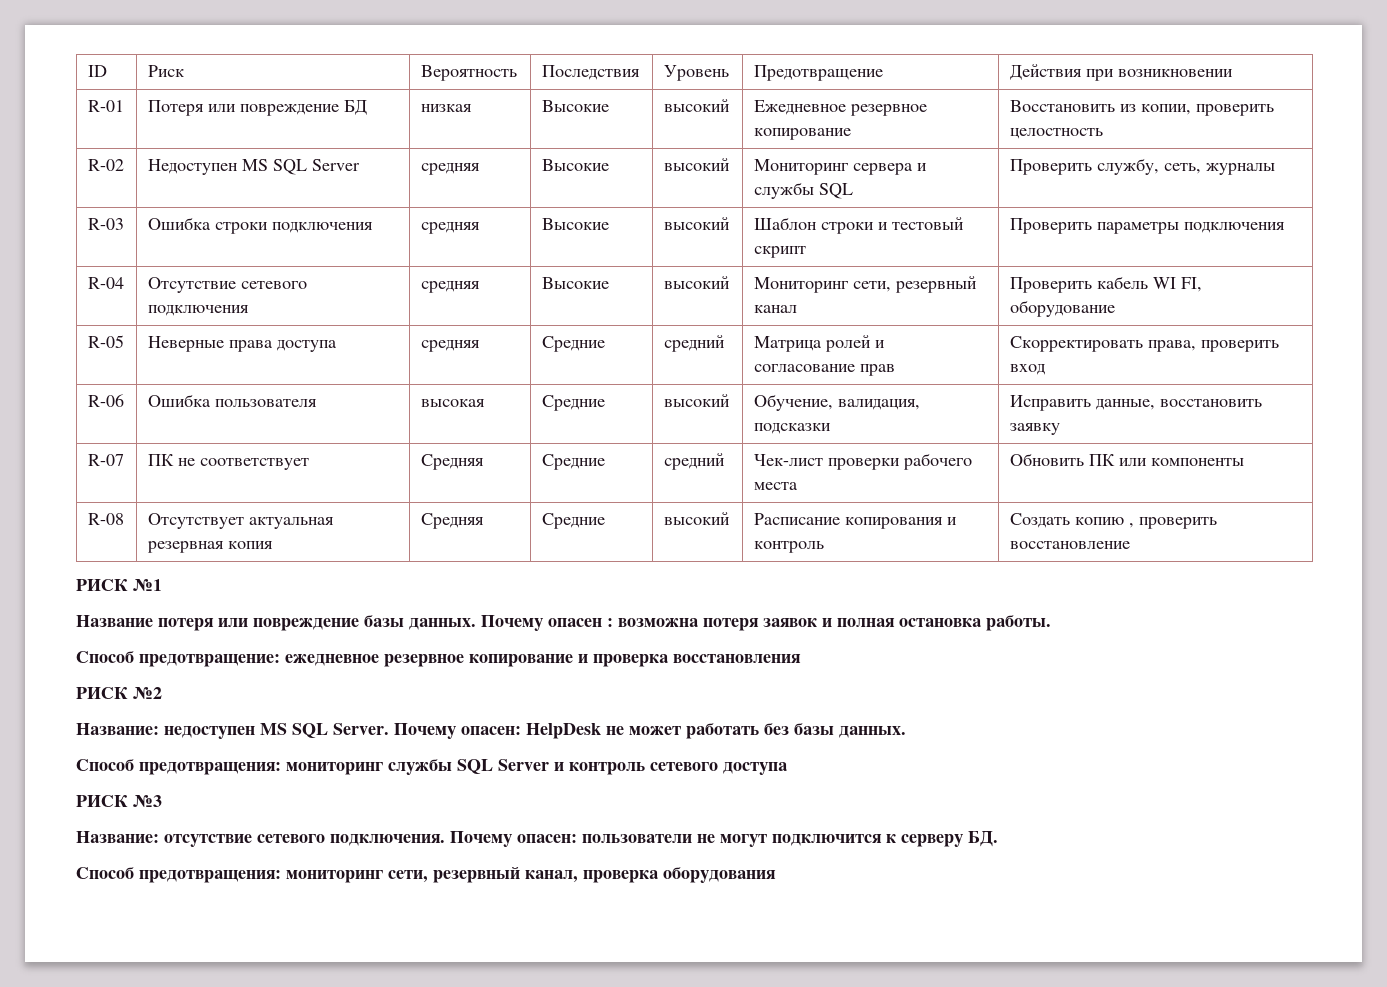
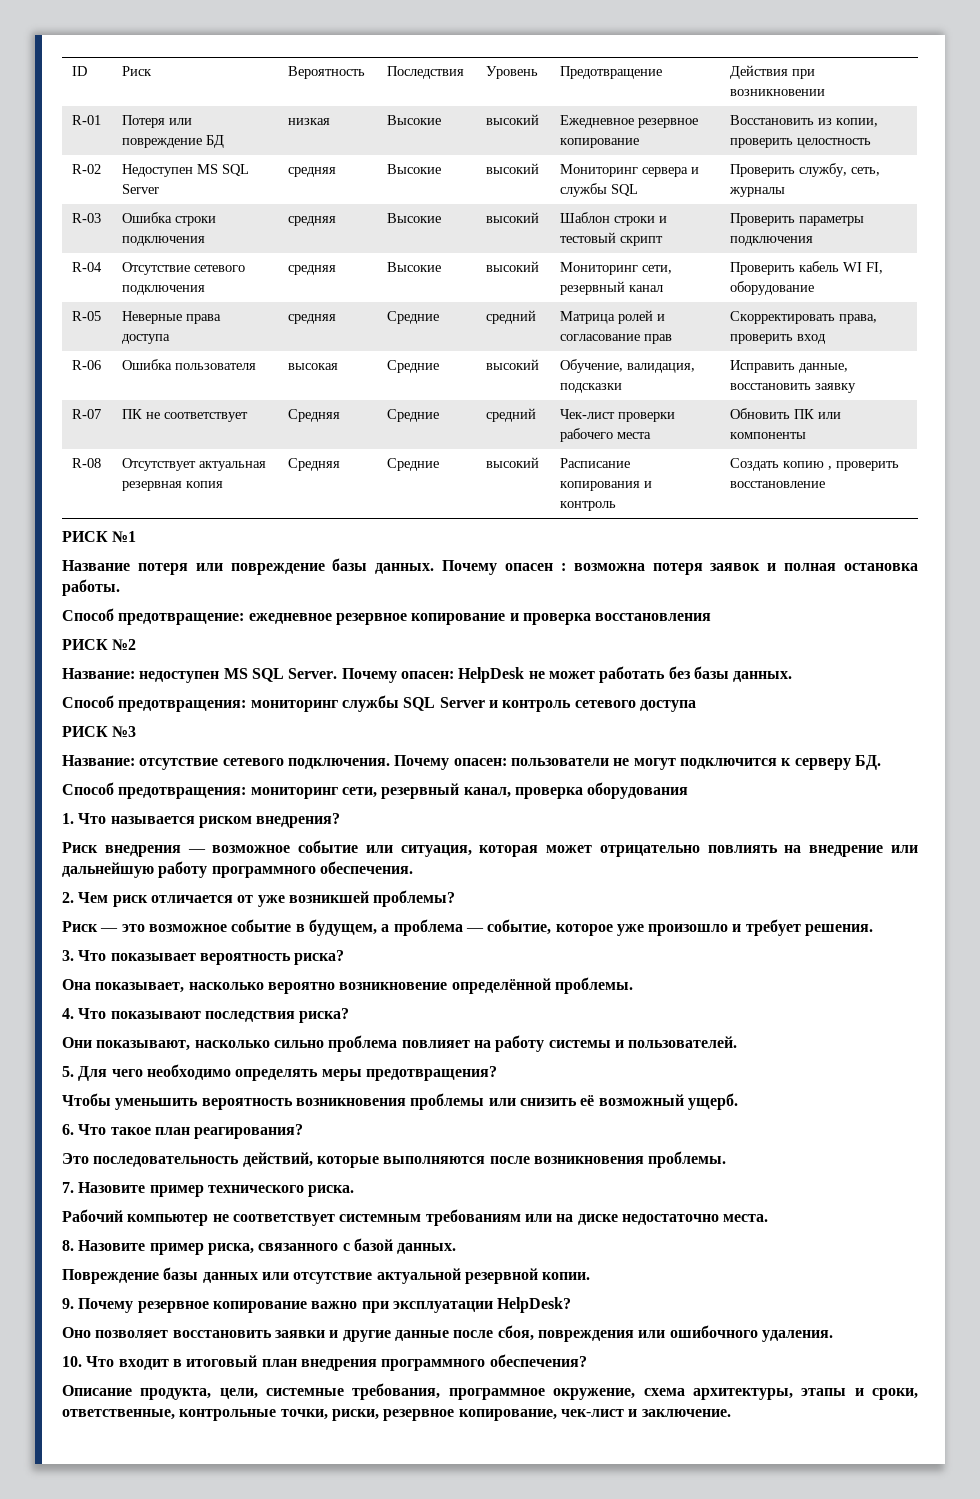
+ 1. Что называется риском внедрения?
+ Риск внедрения — возможное событие или ситуация, которая может отрицательно повлиять на внедрение или дальнейшую работу программного обеспечения.
+ 2. Чем риск отличается от уже возникшей проблемы?
+ Риск — это возможное событие в будущем, а проблема — событие, которое уже произошло и требует решения.
+ 3. Что показывает вероятность риска?
+ Она показывает, насколько вероятно возникновение определённой проблемы.
+ 4. Что показывают последствия риска?
+ Они показывают, насколько сильно проблема повлияет на работу системы и пользователей.
+ 5. Для чего необходимо определять меры предотвращения?
+ Чтобы уменьшить вероятность возникновения проблемы или снизить её возможный ущерб.
+ 6. Что такое план реагирования?
+ Это последовательность действий, которые выполняются после возникновения проблемы.
+ 7. Назовите пример технического риска.
+ Рабочий компьютер не соответствует системным требованиям или на диске недостаточно места.
+ 8. Назовите пример риска, связанного с базой данных.
+ Повреждение базы данных или отсутствие актуальной резервной копии.
+ 9. Почему резервное копирование важно при эксплуатации HelpDesk?
+ Оно позволяет восстановить заявки и другие данные после сбоя, повреждения или ошибочного удаления.
+ 10. Что входит в итоговый план внедрения программного обеспечения?
+ Описание продукта, цели, системные требования, программное окружение, схема архитектуры, этапы и сроки, ответственные, контрольные точки, риски, резервное копирование, чек-лист и заключение.

